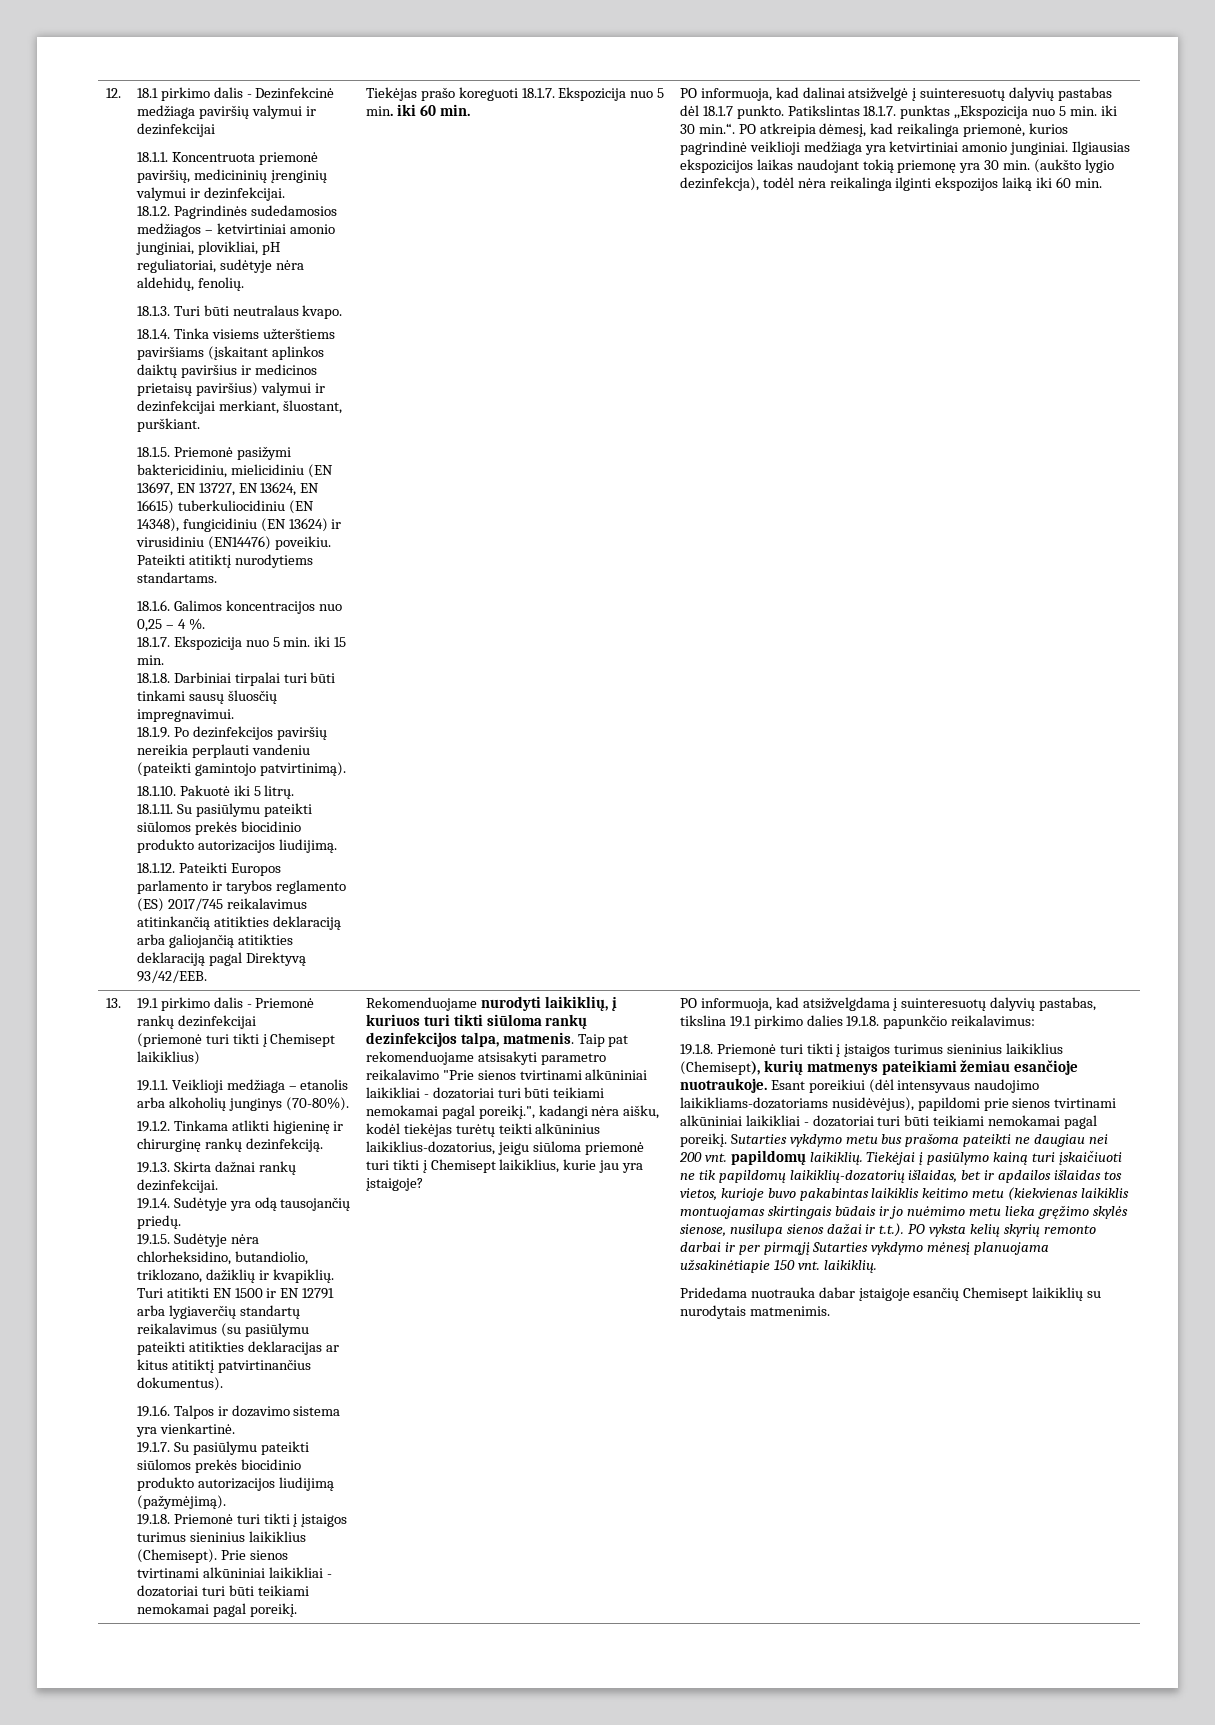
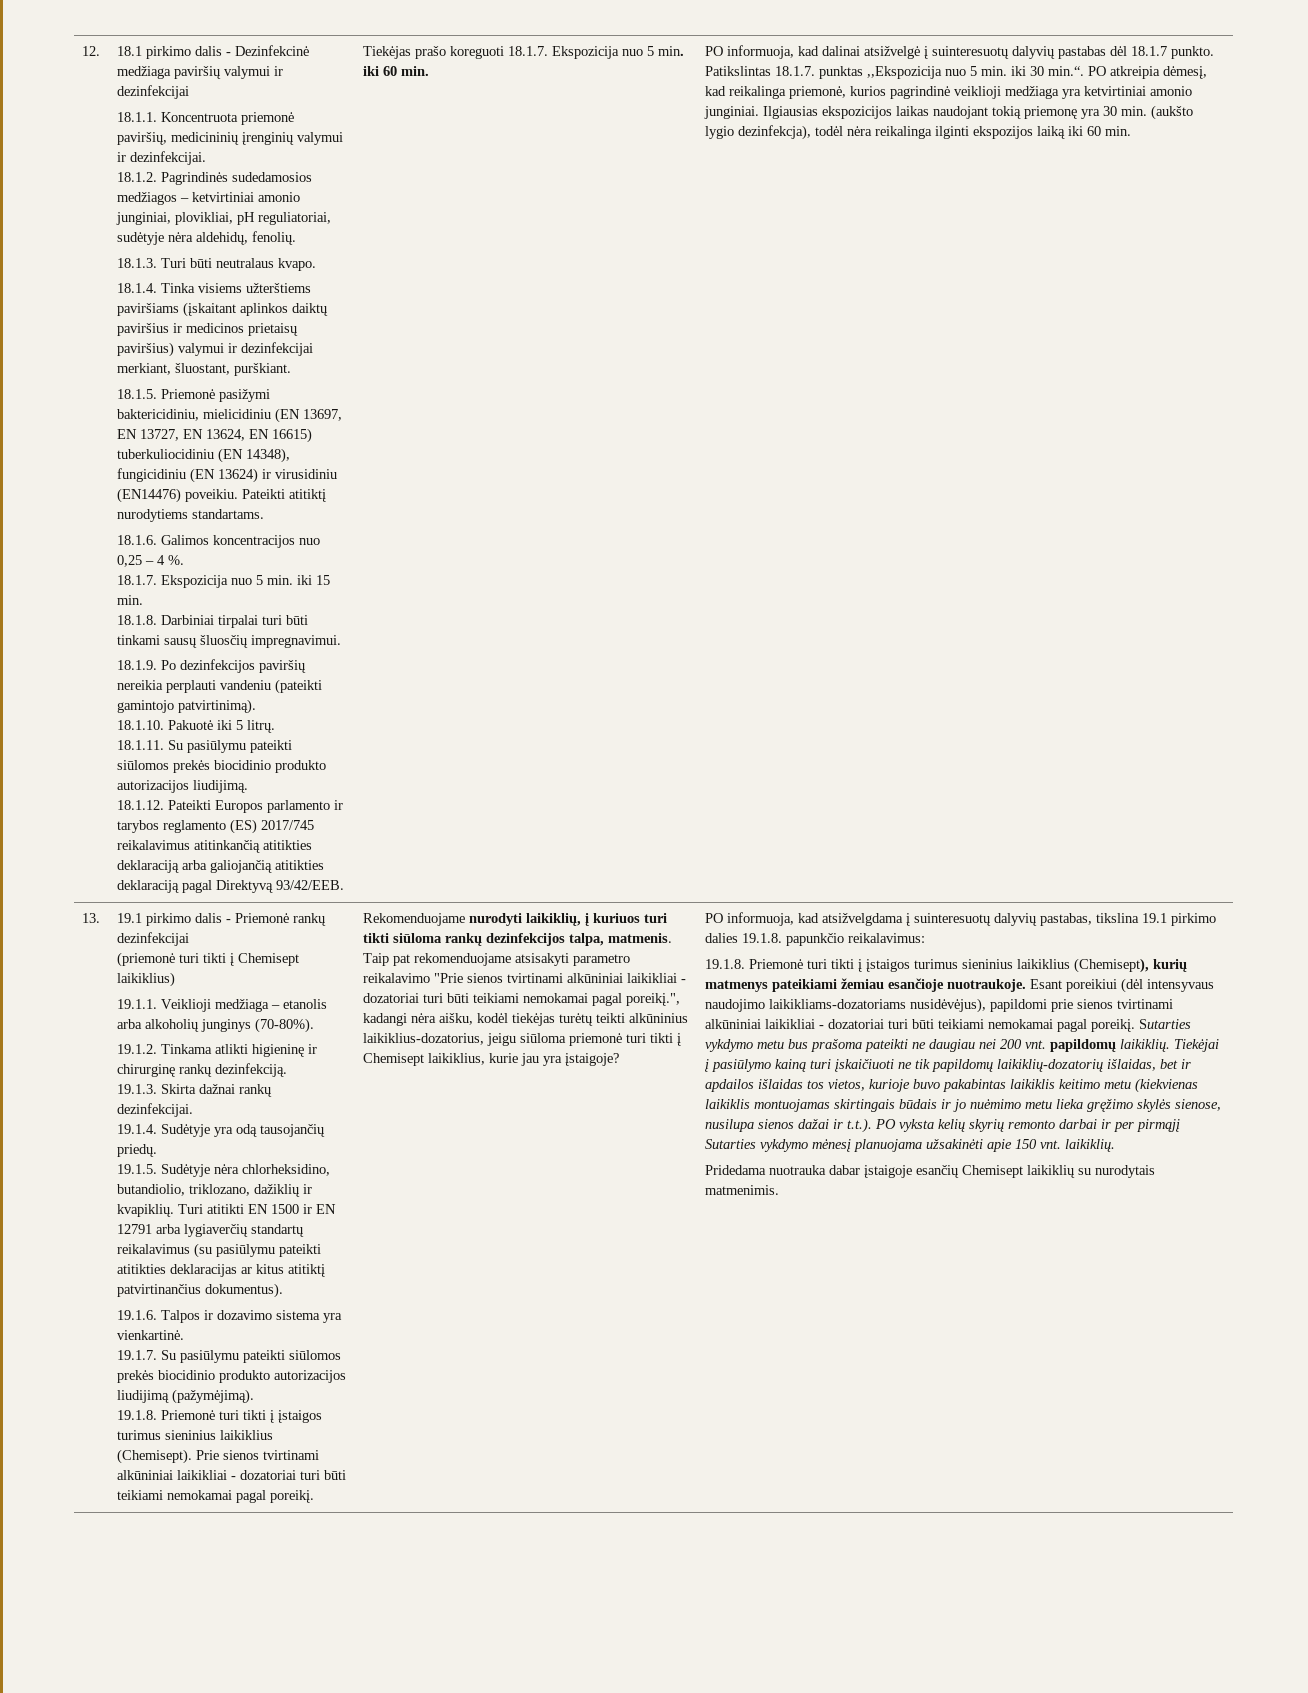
- Tiekėjai į pasiūlymo kainą turi įskaičiuoti ne tik papildomų laikiklių-dozatorių išlaidas, bet ir apdailos išlaidas tos vietos, kurioje buvo pakabintas laikiklis keitimo metu (kiekvienas laikiklis montuojamas skirtingais būdais ir jo nuėmimo metu lieka gręžimo skylės sienose, nusilupa sienos dažai ir t.t.). PO vyksta kelių skyrių remonto darbai ir per pirmąjį Sutarties vykdymo mėnesį planuojama užsakinėtiapie 150 vnt. laikiklių.
+ Tiekėjai į pasiūlymo kainą turi įskaičiuoti ne tik papildomų laikiklių-dozatorių išlaidas, bet ir apdailos išlaidas tos vietos, kurioje buvo pakabintas laikiklis keitimo metu (kiekvienas laikiklis montuojamas skirtingais būdais ir jo nuėmimo metu lieka gręžimo skylės sienose, nusilupa sienos dažai ir t.t.). PO vyksta kelių skyrių remonto darbai ir per pirmąjį Sutarties vykdymo mėnesį planuojama užsakinėti apie 150 vnt. laikiklių.

